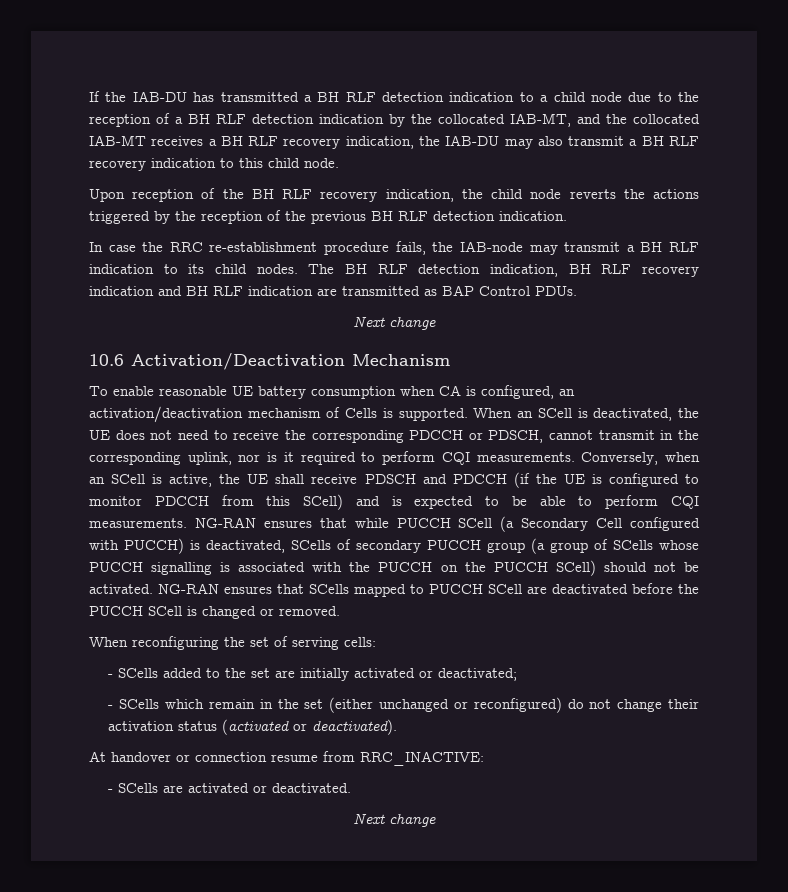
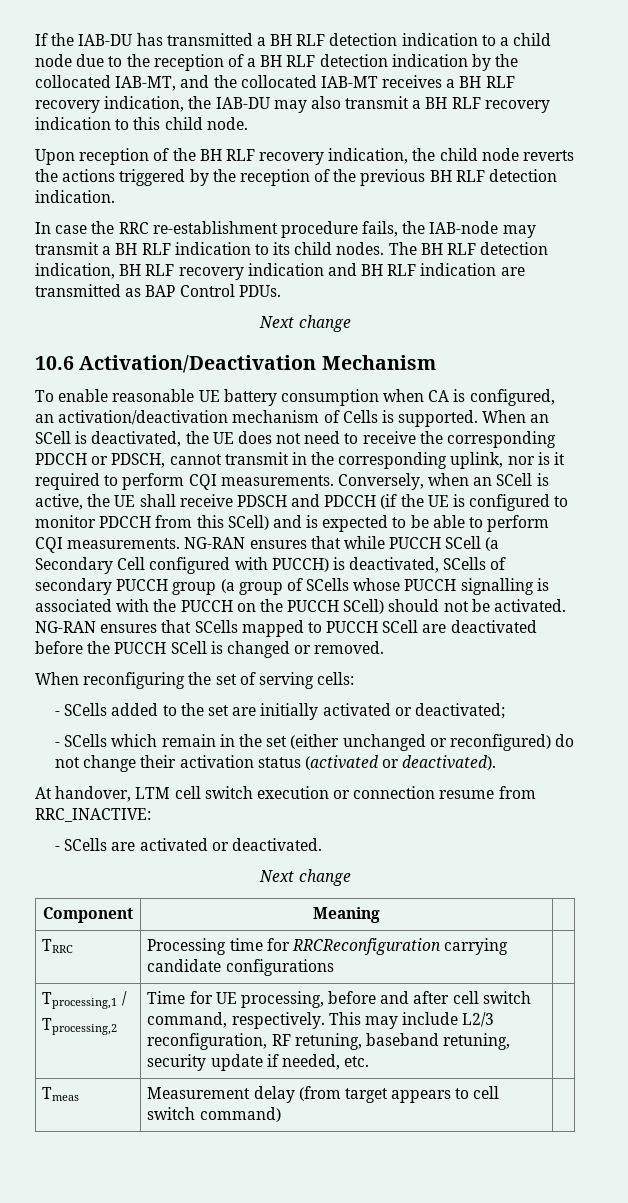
- At handover or connection resume from RRC_INACTIVE:
+ At handover, LTM cell switch execution or connection resume from RRC_INACTIVE:
+ Component | Meaning |
+ TRRC | Processing time for RRCReconfiguration carrying candidate configurations |
+ Tprocessing,1 /
+ Tprocessing,2 | Time for UE processing, before and after cell switch command, respectively. This may include L2/3 reconfiguration, RF retuning, baseband retuning, security update if needed, etc. |
+ Tmeas | Measurement delay (from target appears to cell switch command) |

